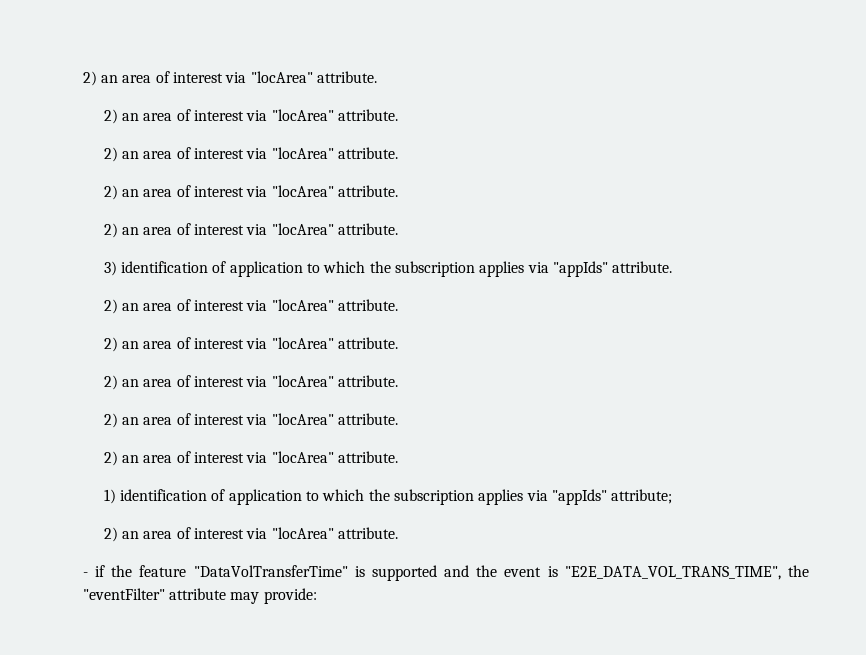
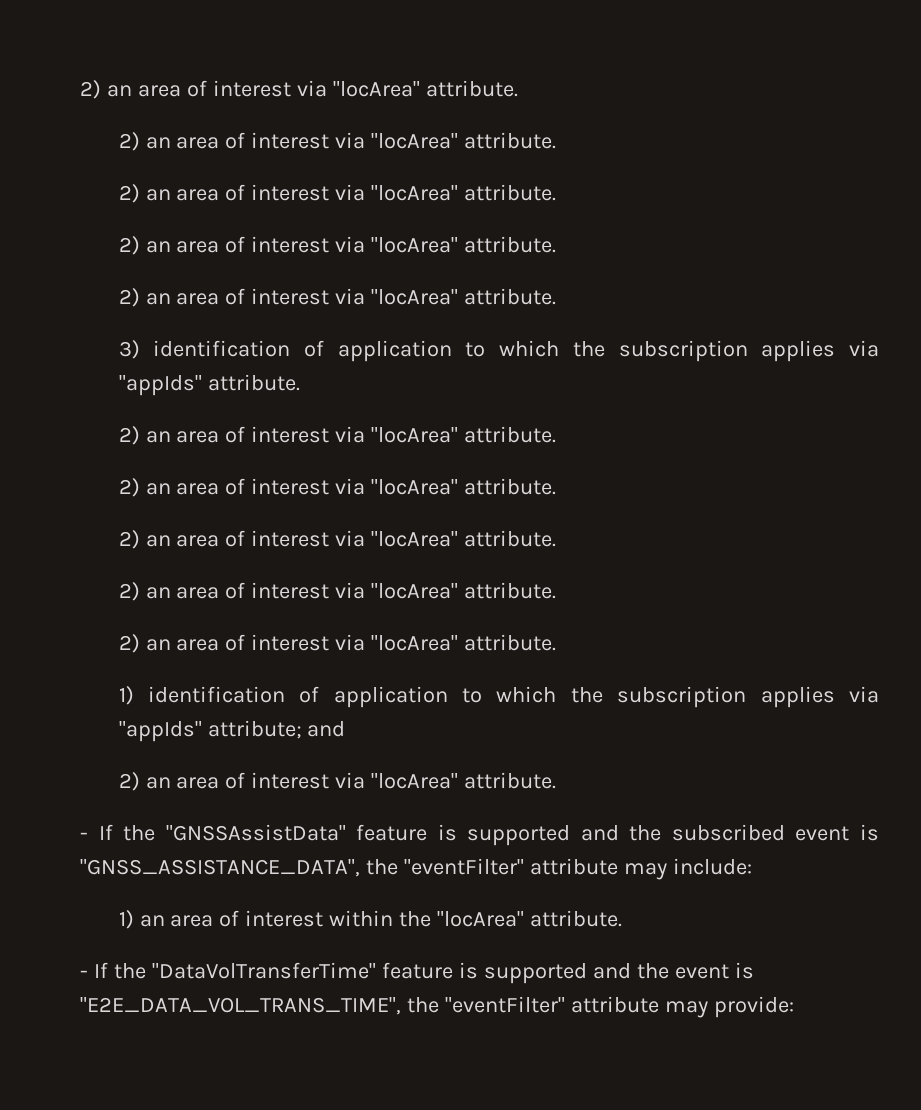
- 1) identification of application to which the subscription applies via "appIds" attribute;
+ 1) identification of application to which the subscription applies via "appIds" attribute; and
- - if the feature "DataVolTransferTime" is supported and the event is "E2E_DATA_VOL_TRANS_TIME", the "eventFilter" attribute may provide:
+ - If the "GNSSAssistData" feature is supported and the subscribed event is "GNSS_ASSISTANCE_DATA", the "eventFilter" attribute may include:
+ 1) an area of interest within the "locArea" attribute.
+ - If the "DataVolTransferTime" feature is supported and the event is "E2E_DATA_VOL_TRANS_TIME", the "eventFilter" attribute may provide:

